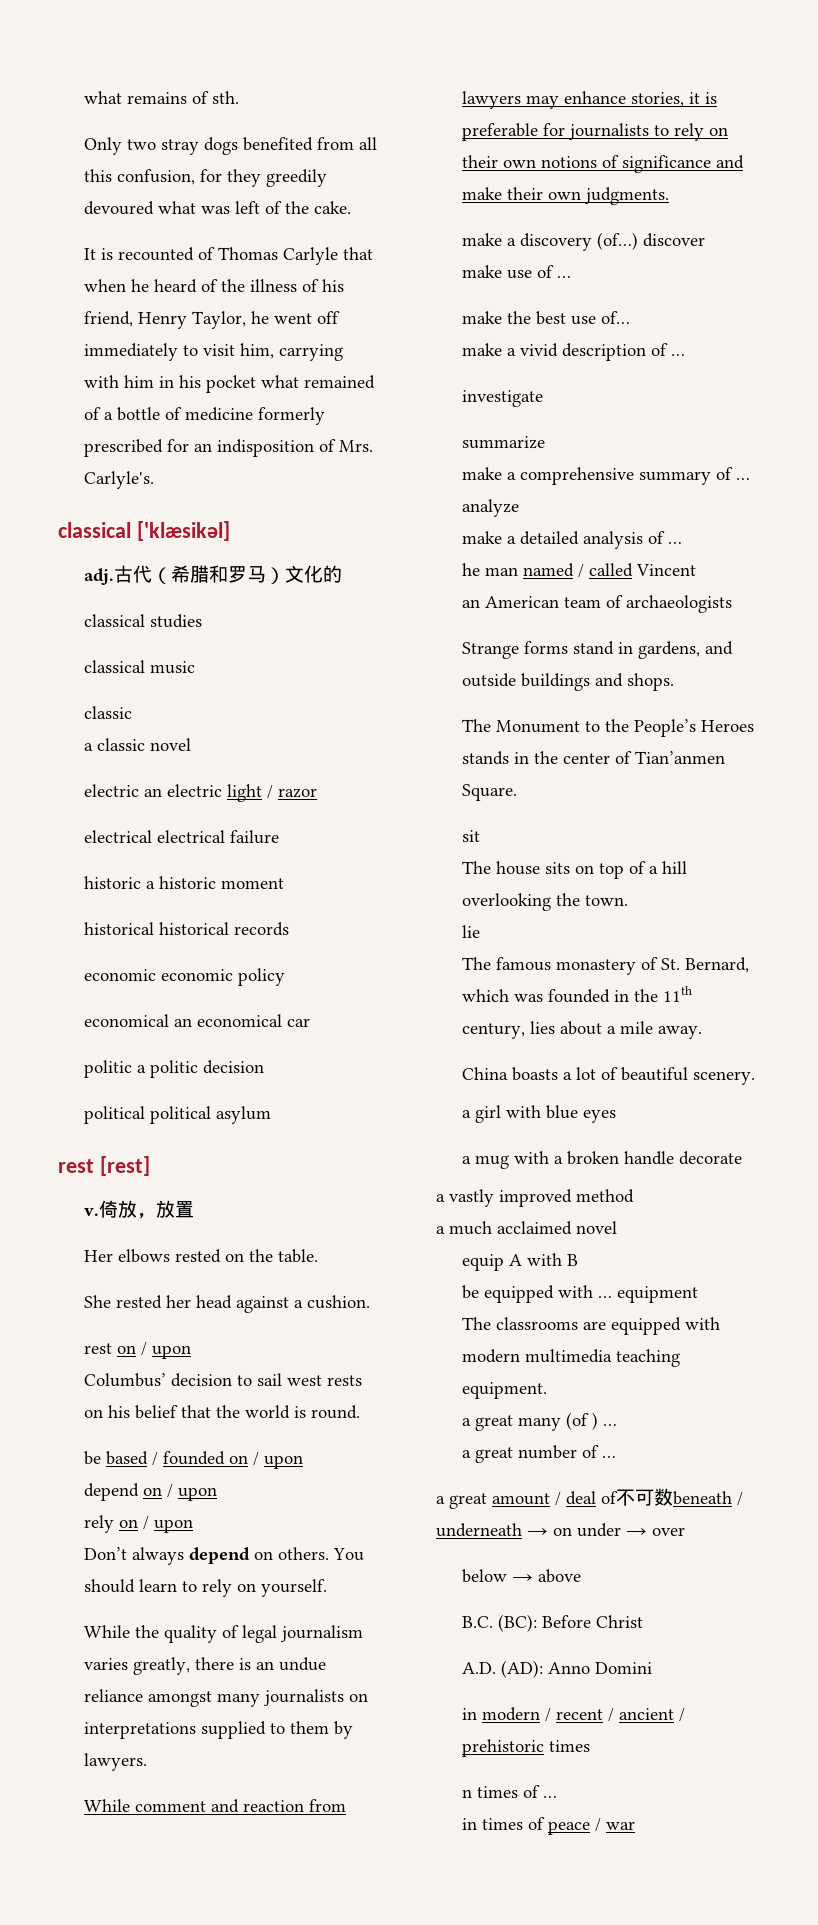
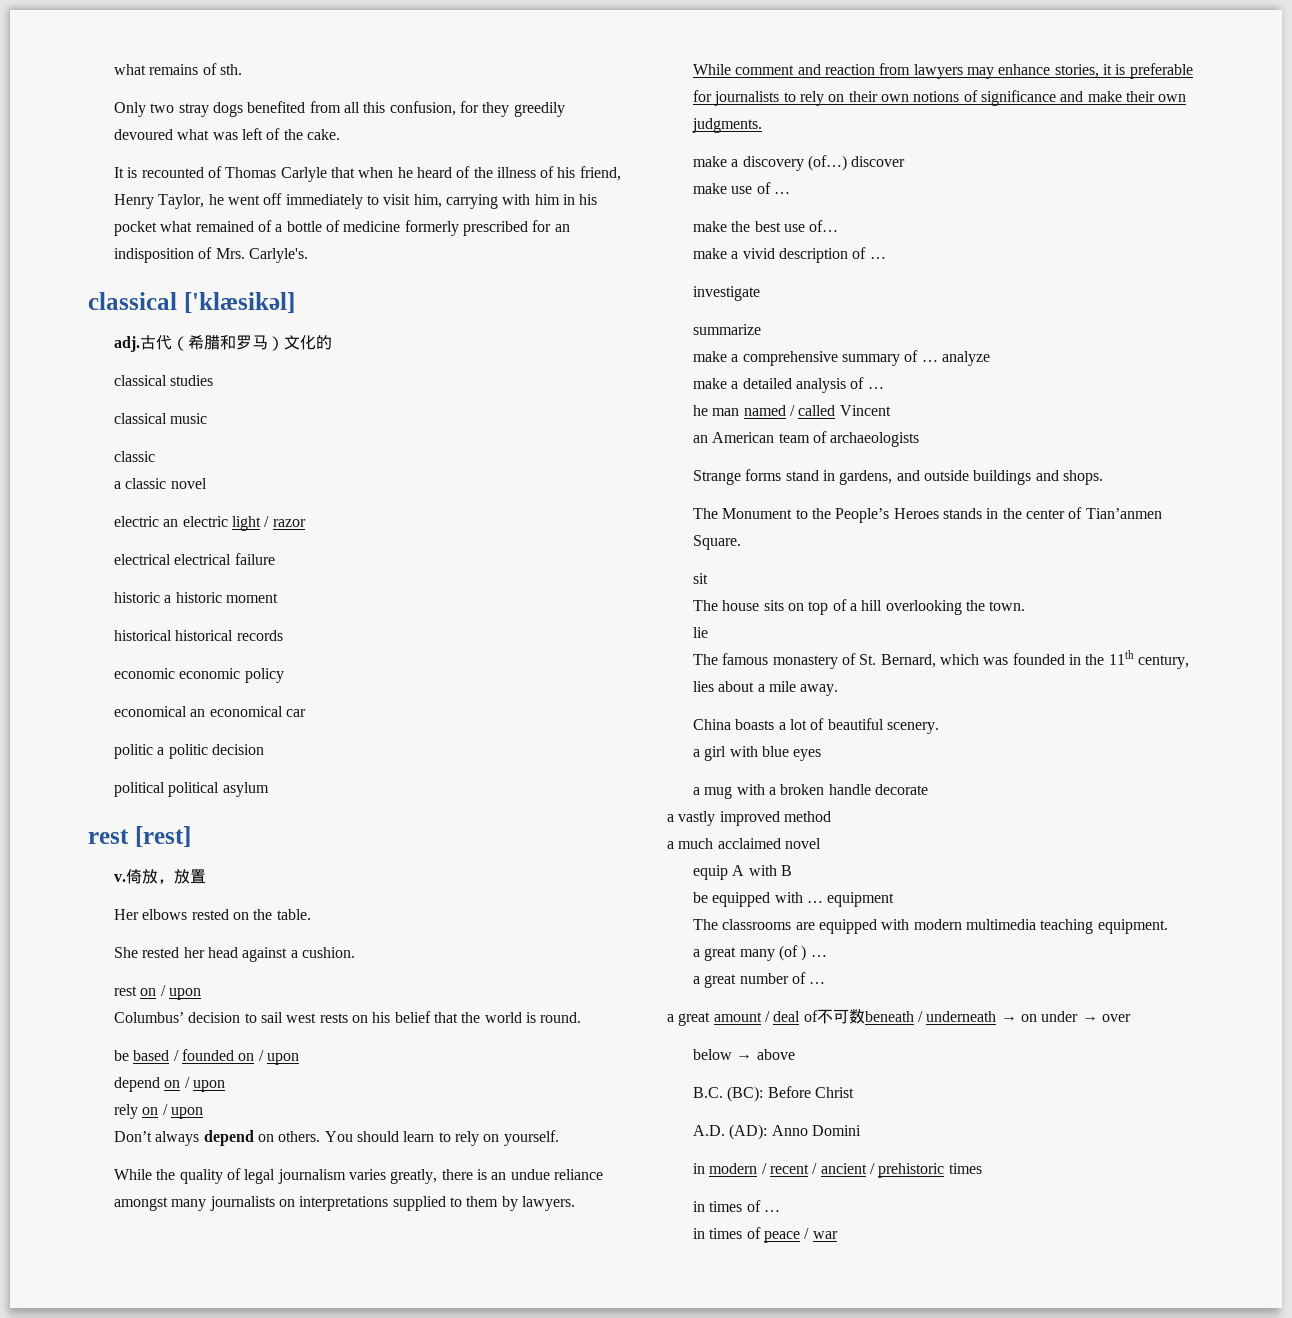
- n times of …
+ in times of …

